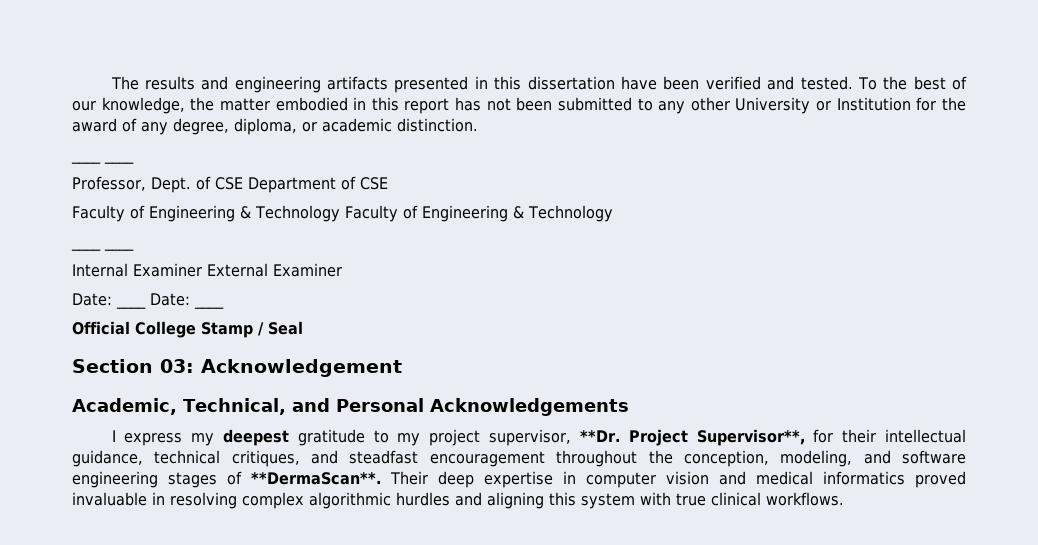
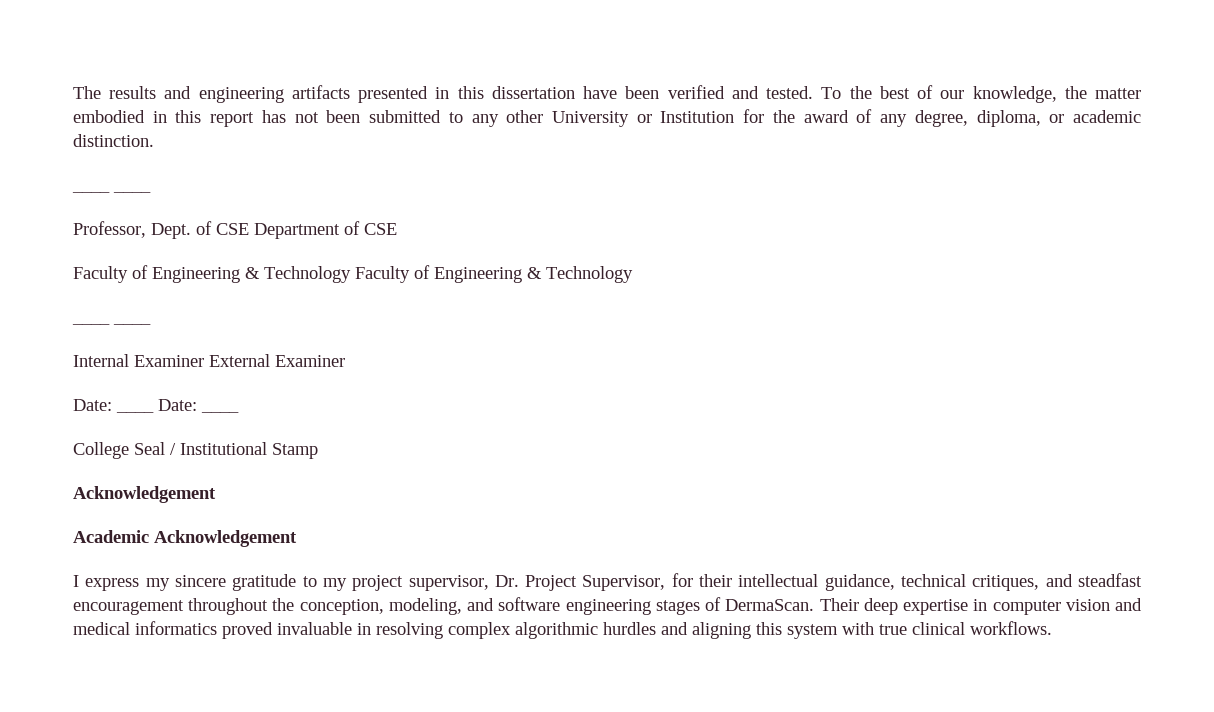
- Official College Stamp / Seal
- Section 03: Acknowledgement
- Academic, Technical, and Personal Acknowledgements
+ College Seal / Institutional Stamp
+ Acknowledgement
+ Academic Acknowledgement
- I express my deepest gratitude to my project supervisor, **Dr. Project Supervisor**, for their intellectual guidance, technical critiques, and steadfast encouragement throughout the conception, modeling, and software engineering stages of **DermaScan**.
+ I express my sincere gratitude to my project supervisor, Dr. Project Supervisor, for their intellectual guidance, technical critiques, and steadfast encouragement throughout the conception, modeling, and software engineering stages of DermaScan.

